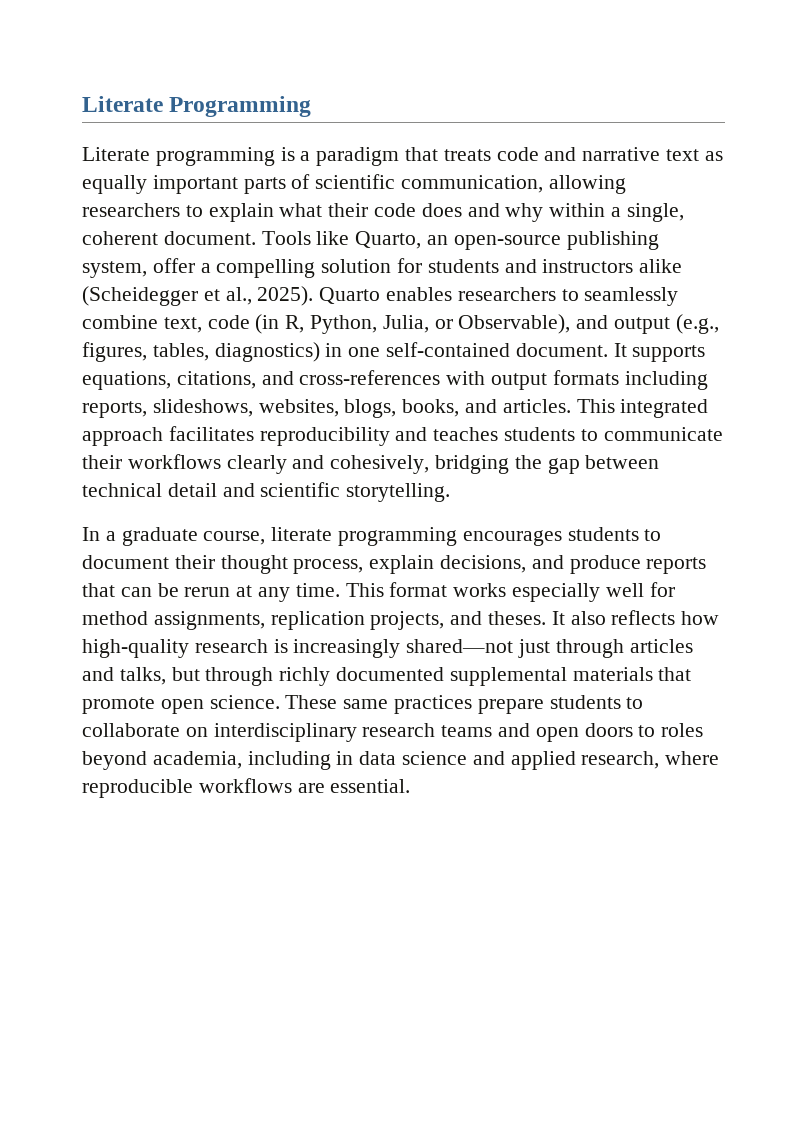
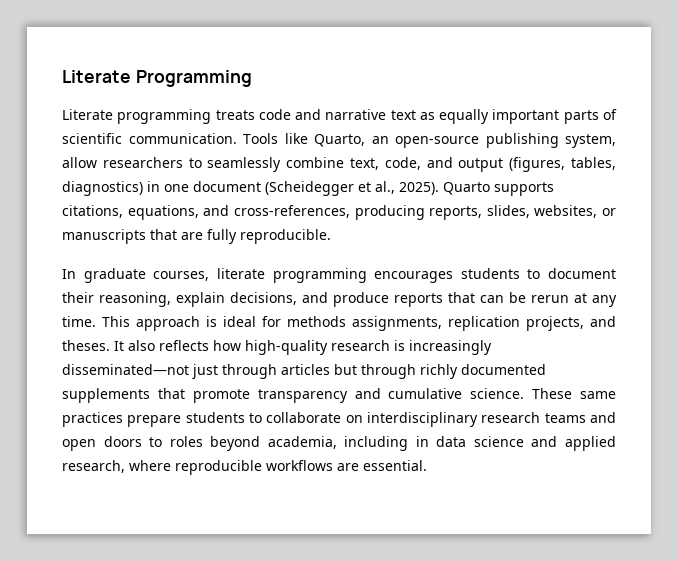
- Literate programming is a paradigm that treats code and narrative text as equally important parts of scientific communication, allowing researchers to explain what their code does and why within a single, coherent document.
+ Literate programming treats code and narrative text as equally important parts of scientific communication.
- Tools like Quarto, an open-source publishing system, offer a compelling solution for students and instructors alike (Scheidegger et al., 2025).
+ Tools like Quarto, an open-source publishing system, allow researchers to seamlessly combine text, code, and output (figures, tables, diagnostics) in one document (Scheidegger et al., 2025).
- Quarto enables researchers to seamlessly combine text, code (in R, Python, Julia, or Observable), and output (e.g., figures, tables, diagnostics) in one self-contained document. It supports equations, citations, and cross-references with output formats including reports, slideshows, websites, blogs, books, and articles. This integrated approach facilitates reproducibility and teaches students to communicate their workflows clearly and cohesively, bridging the gap between technical detail and scientific storytelling.
- In a graduate course, literate programming encourages students to document their thought process, explain decisions, and produce reports that can be rerun at any time.
+ Quarto supports citations, equations, and cross-references, producing reports, slides, websites, or manuscripts that are fully reproducible.
+ In graduate courses, literate programming encourages students to document their reasoning, explain decisions, and produce reports that can be rerun at any time.
- This format works especially well for method assignments, replication projects, and theses.
+ This approach is ideal for methods assignments, replication projects, and theses.
- It also reflects how high-quality research is increasingly shared—not just through articles and talks, but through richly documented supplemental materials that promote open science.
+ It also reflects how high-quality research is increasingly disseminated—not just through articles but through richly documented supplements that promote transparency and cumulative science.

